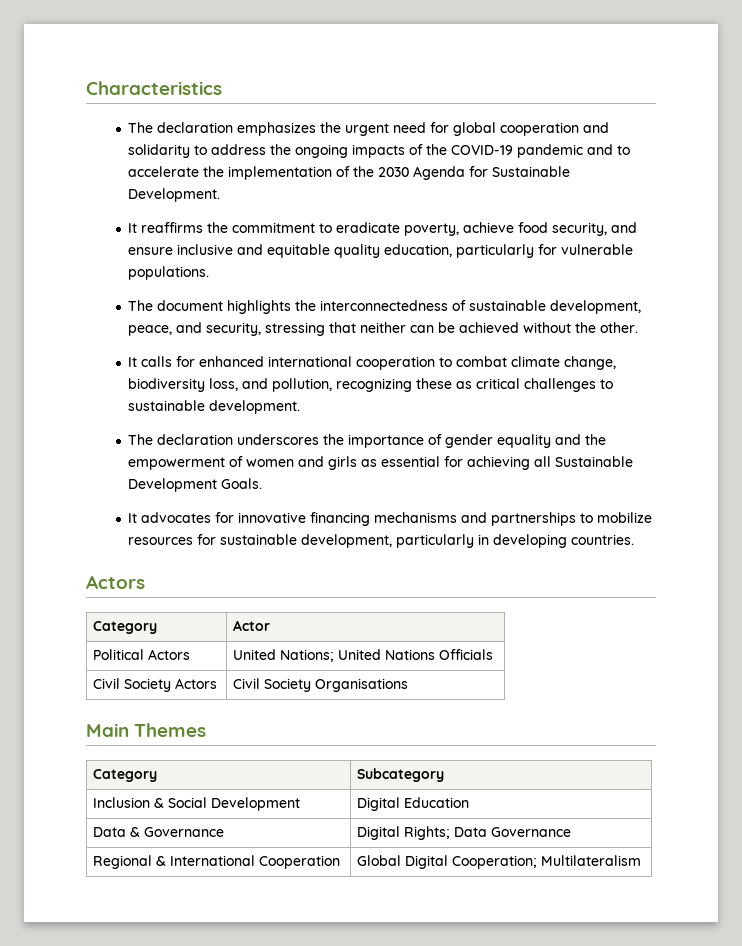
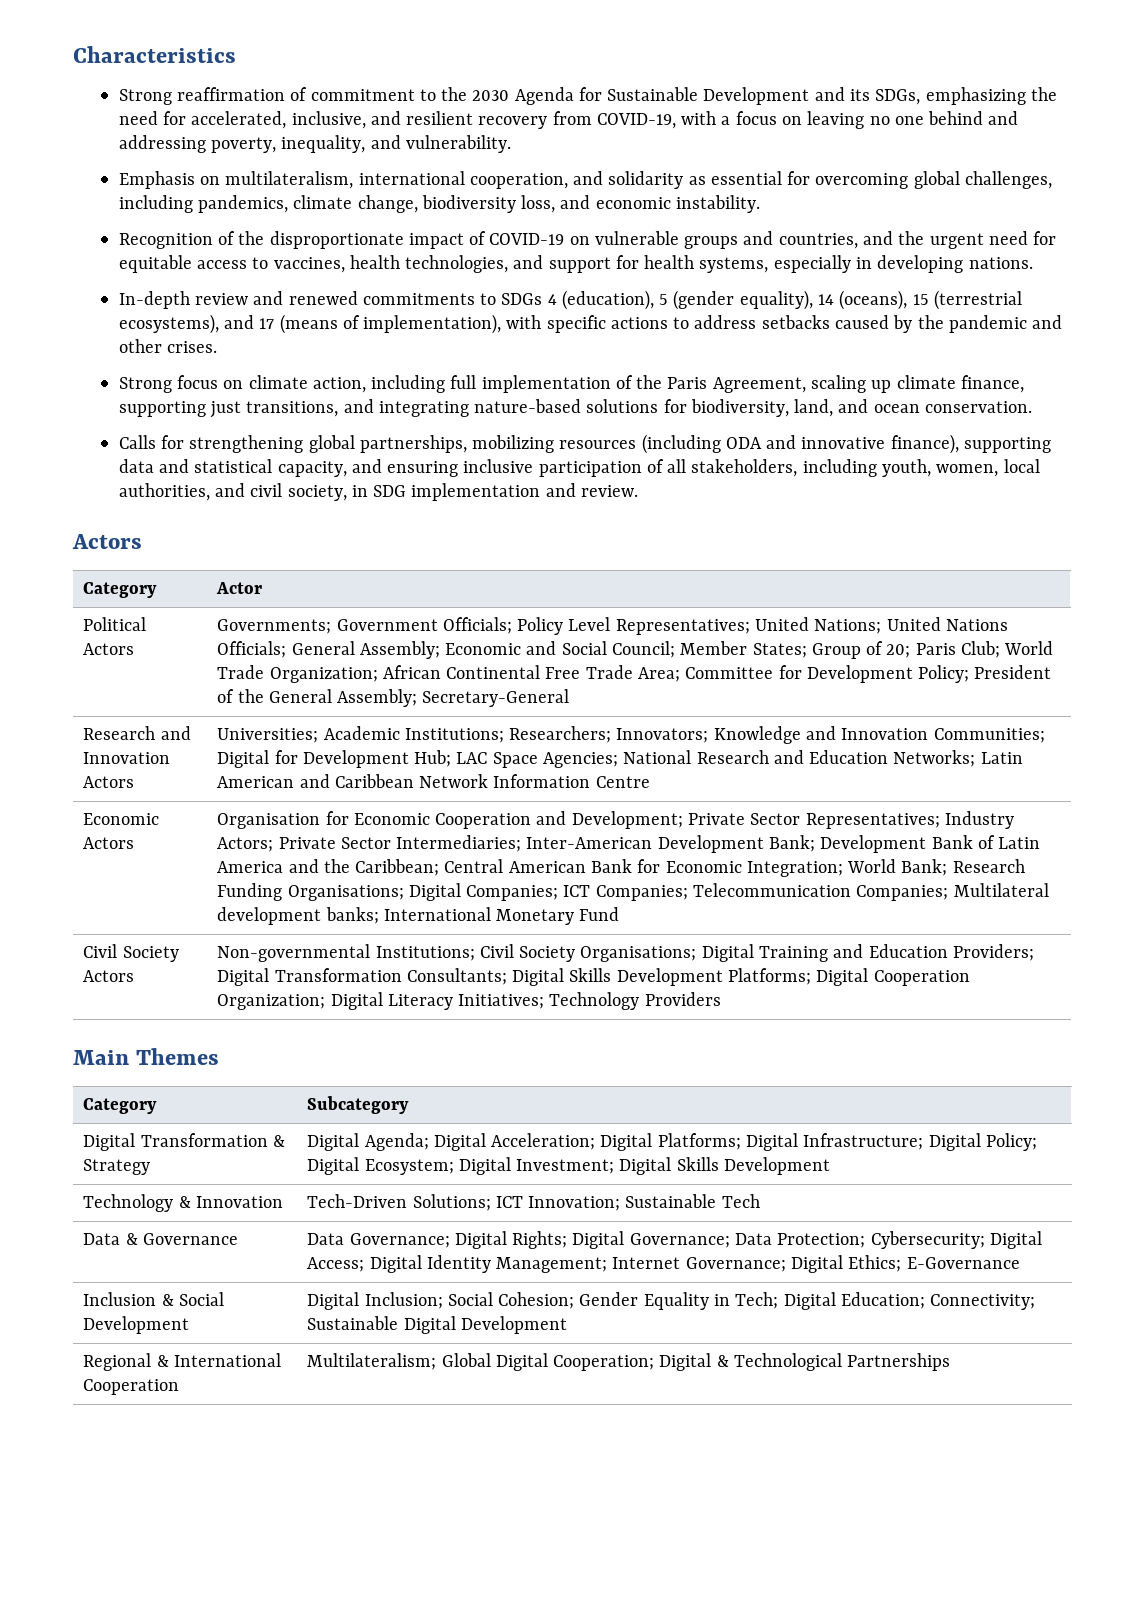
- The declaration emphasizes the urgent need for global cooperation and solidarity to address the ongoing impacts of the COVID-19 pandemic and to accelerate the implementation of the 2030 Agenda for Sustainable Development.
- It reaffirms the commitment to eradicate poverty, achieve food security, and ensure inclusive and equitable quality education, particularly for vulnerable populations.
- The document highlights the interconnectedness of sustainable development, peace, and security, stressing that neither can be achieved without the other.
- It calls for enhanced international cooperation to combat climate change, biodiversity loss, and pollution, recognizing these as critical challenges to sustainable development.
- The declaration underscores the importance of gender equality and the empowerment of women and girls as essential for achieving all Sustainable Development Goals.
- It advocates for innovative financing mechanisms and partnerships to mobilize resources for sustainable development, particularly in developing countries.
+ Strong reaffirmation of commitment to the 2030 Agenda for Sustainable Development and its SDGs, emphasizing the need for accelerated, inclusive, and resilient recovery from COVID-19, with a focus on leaving no one behind and addressing poverty, inequality, and vulnerability.
+ Emphasis on multilateralism, international cooperation, and solidarity as essential for overcoming global challenges, including pandemics, climate change, biodiversity loss, and economic instability.
+ Recognition of the disproportionate impact of COVID-19 on vulnerable groups and countries, and the urgent need for equitable access to vaccines, health technologies, and support for health systems, especially in developing nations.
+ In-depth review and renewed commitments to SDGs 4 (education), 5 (gender equality), 14 (oceans), 15 (terrestrial ecosystems), and 17 (means of implementation), with specific actions to address setbacks caused by the pandemic and other crises.
+ Strong focus on climate action, including full implementation of the Paris Agreement, scaling up climate finance, supporting just transitions, and integrating nature-based solutions for biodiversity, land, and ocean conservation.
+ Calls for strengthening global partnerships, mobilizing resources (including ODA and innovative finance), supporting data and statistical capacity, and ensuring inclusive participation of all stakeholders, including youth, women, local authorities, and civil society, in SDG implementation and review.
- United Nations; United Nations Officials
- Civil Society Actors | Civil Society Organisations
+ Governments; Government Officials; Policy Level Representatives; United Nations; United Nations Officials; General Assembly; Economic and Social Council; Member States; Group of 20; Paris Club; World Trade Organization; African Continental Free Trade Area; Committee for Development Policy; President of the General Assembly; Secretary-General
+ Research and Innovation Actors | Universities; Academic Institutions; Researchers; Innovators; Knowledge and Innovation Communities; Digital for Development Hub; LAC Space Agencies; National Research and Education Networks; Latin American and Caribbean Network Information Centre
+ Economic Actors | Organisation for Economic Cooperation and Development; Private Sector Representatives; Industry Actors; Private Sector Intermediaries; Inter-American Development Bank; Development Bank of Latin America and the Caribbean; Central American Bank for Economic Integration; World Bank; Research Funding Organisations; Digital Companies; ICT Companies; Telecommunication Companies; Multilateral development banks; International Monetary Fund
+ Civil Society Actors | Non-governmental Institutions; Civil Society Organisations; Digital Training and Education Providers; Digital Transformation Consultants; Digital Skills Development Platforms; Digital Cooperation Organization; Digital Literacy Initiatives; Technology Providers
  Main Themes
  Category | Subcategory
+ Digital Transformation & Strategy | Digital Agenda; Digital Acceleration; Digital Platforms; Digital Infrastructure; Digital Policy; Digital Ecosystem; Digital Investment; Digital Skills Development
+ Technology & Innovation | Tech-Driven Solutions; ICT Innovation; Sustainable Tech
+ Data & Governance | Data Governance; Digital Rights; Digital Governance; Data Protection; Cybersecurity; Digital Access; Digital Identity Management; Internet Governance; Digital Ethics; E-Governance
- Inclusion & Social Development | Digital Education
- Data & Governance | Digital Rights; Data Governance
+ Inclusion & Social Development | Digital Inclusion; Social Cohesion; Gender Equality in Tech; Digital Education; Connectivity; Sustainable Digital Development
- Regional & International Cooperation | Global Digital Cooperation; Multilateralism
+ Regional & International Cooperation | Multilateralism; Global Digital Cooperation; Digital & Technological Partnerships

